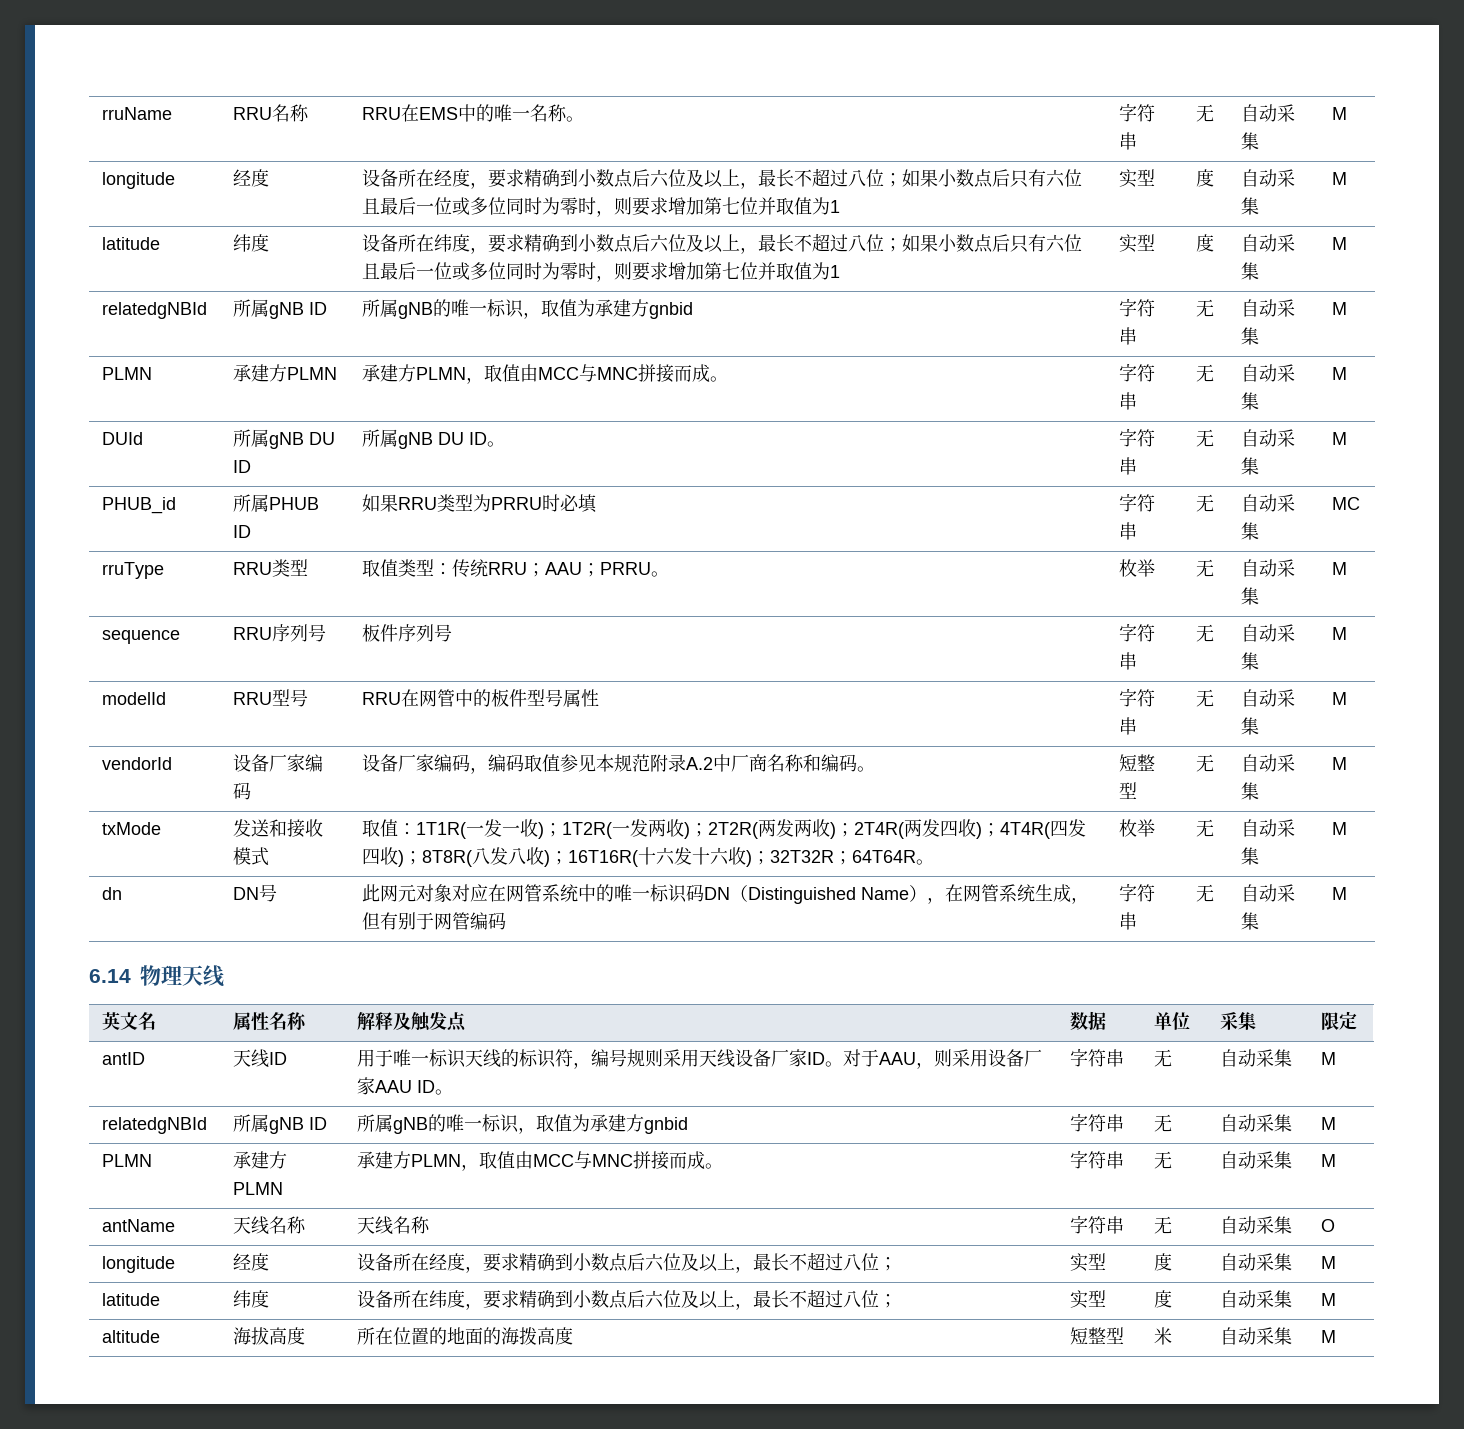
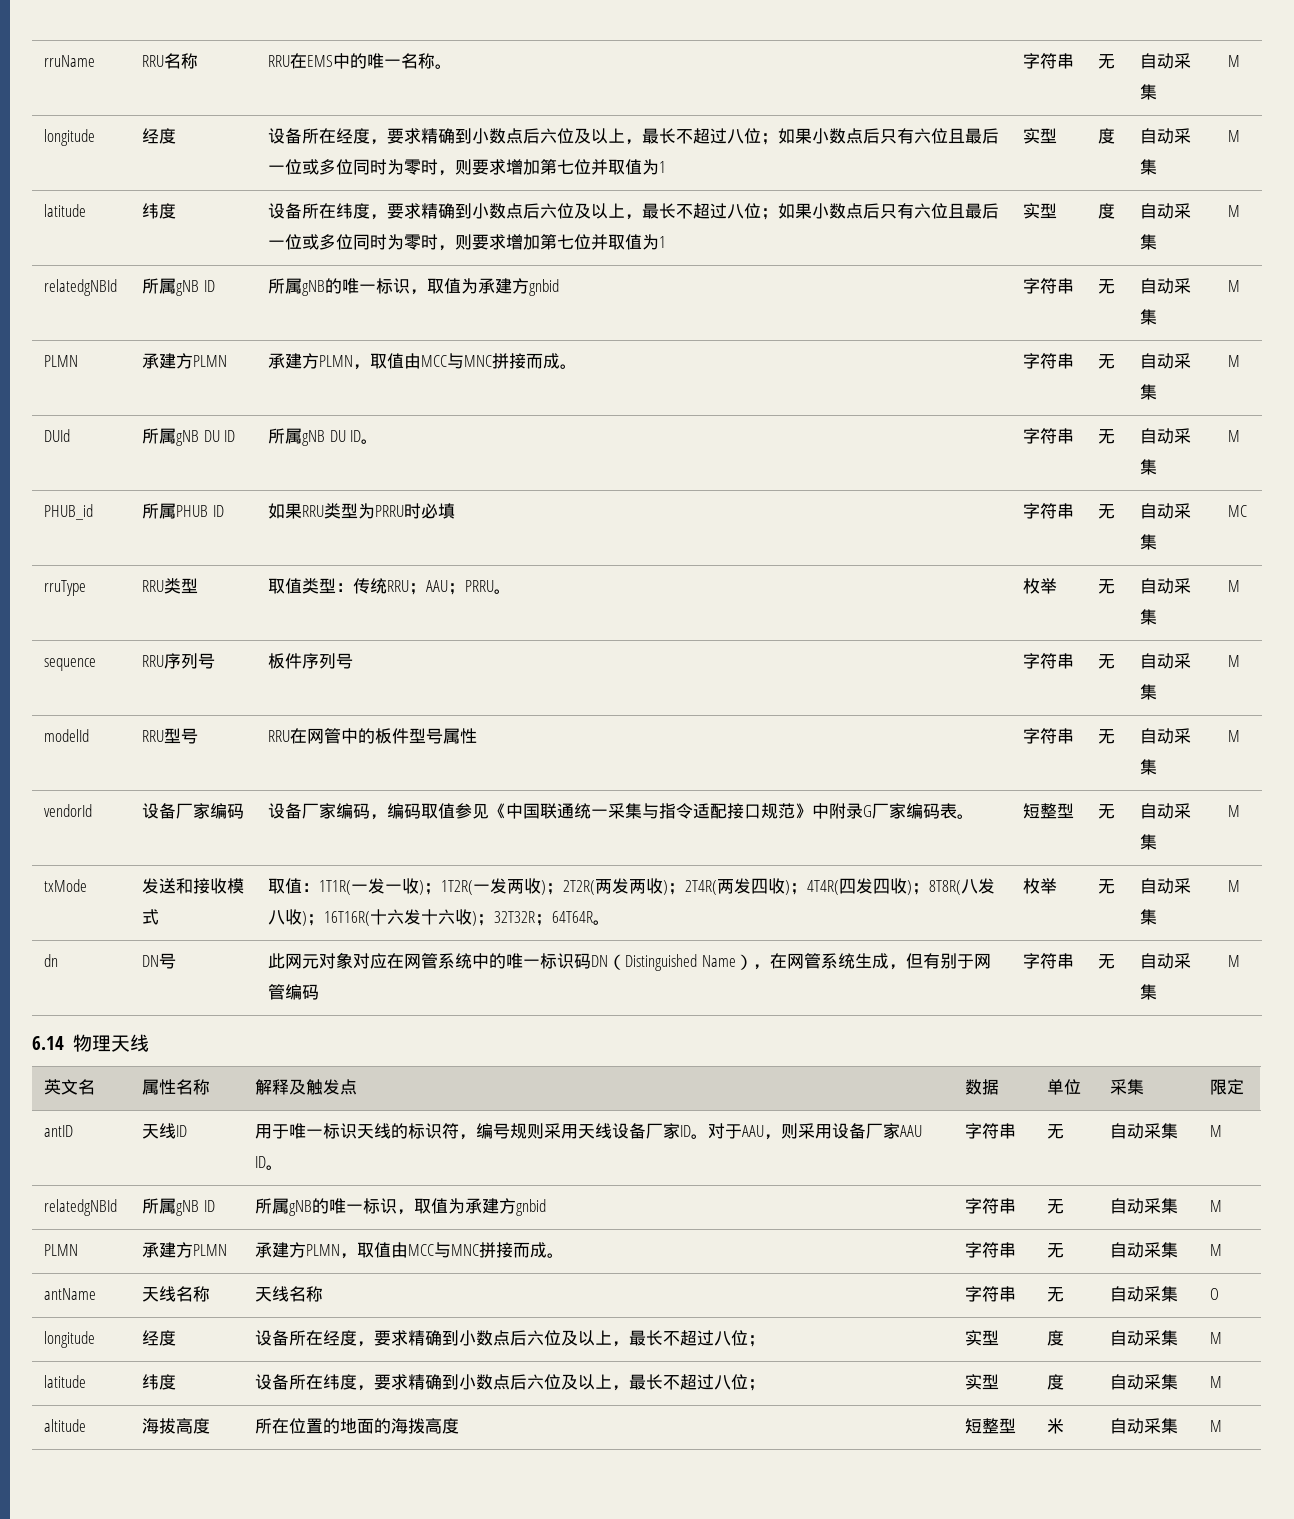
- vendorId | 设备厂家编码 | 设备厂家编码，编码取值参见本规范附录A.2中厂商名称和编码。 | 短整型 | 无 | 自动采集 | M
+ vendorId | 设备厂家编码 | 设备厂家编码，编码取值参见《中国联通统一采集与指令适配接口规范》中附录G厂家编码表。 | 短整型 | 无 | 自动采集 | M

